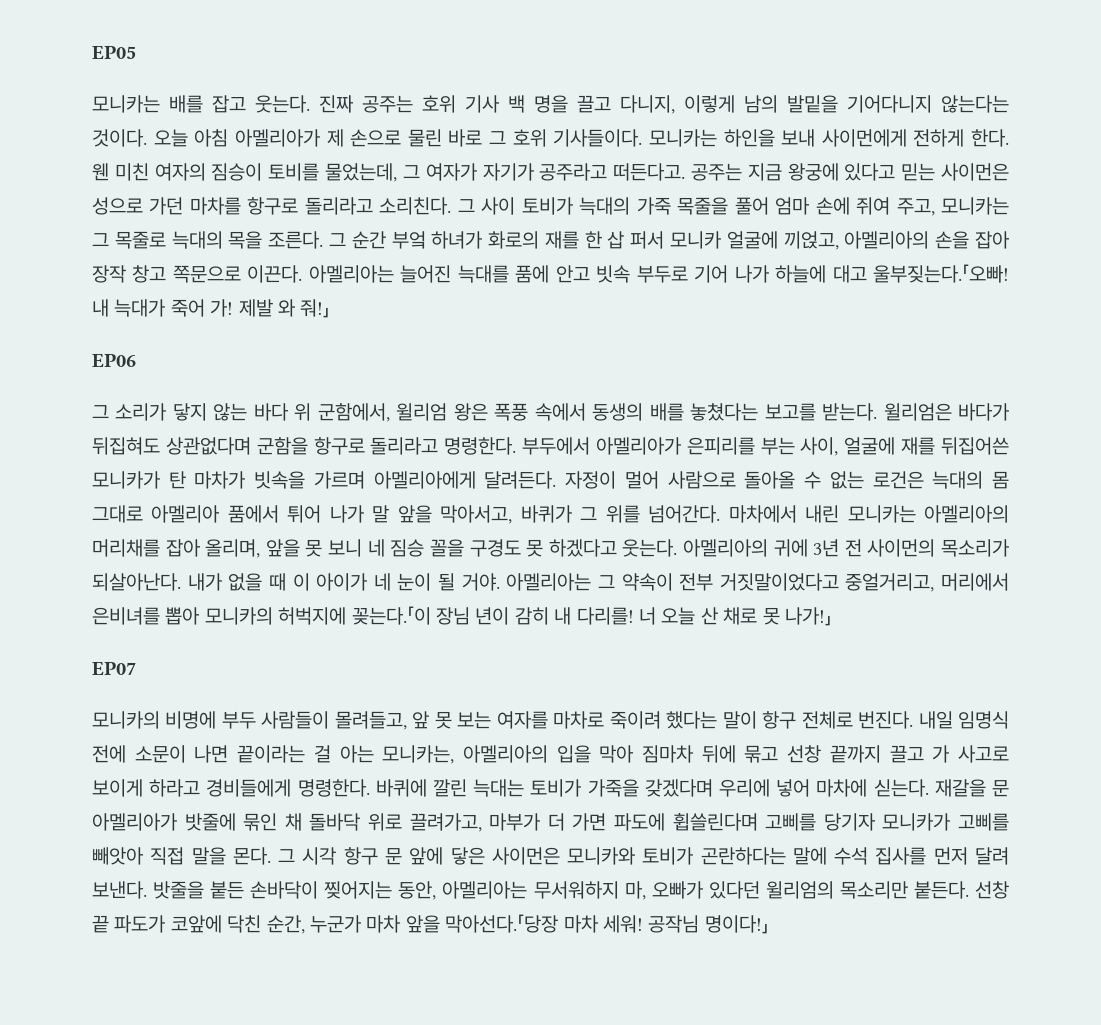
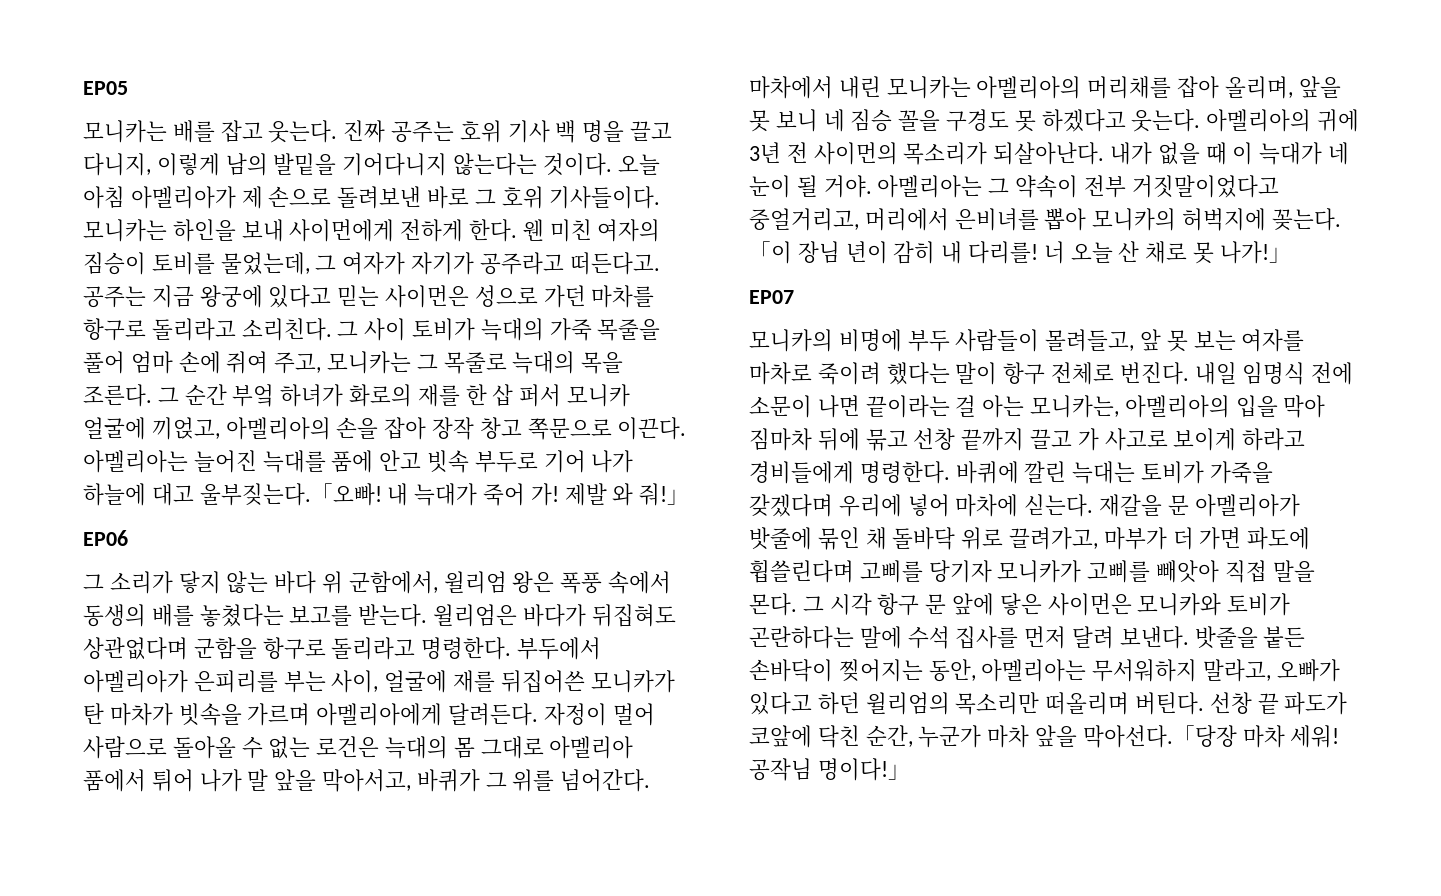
- 오늘 아침 아멜리아가 제 손으로 물린 바로 그 호위 기사들이다.
+ 오늘 아침 아멜리아가 제 손으로 돌려보낸 바로 그 호위 기사들이다.
- 내가 없을 때 이 아이가 네 눈이 될 거야.
+ 내가 없을 때 이 늑대가 네 눈이 될 거야.
- 밧줄을 붙든 손바닥이 찢어지는 동안, 아멜리아는 무서워하지 마, 오빠가 있다던 윌리엄의 목소리만 붙든다.
+ 밧줄을 붙든 손바닥이 찢어지는 동안, 아멜리아는 무서워하지 말라고, 오빠가 있다고 하던 윌리엄의 목소리만 떠올리며 버틴다.

